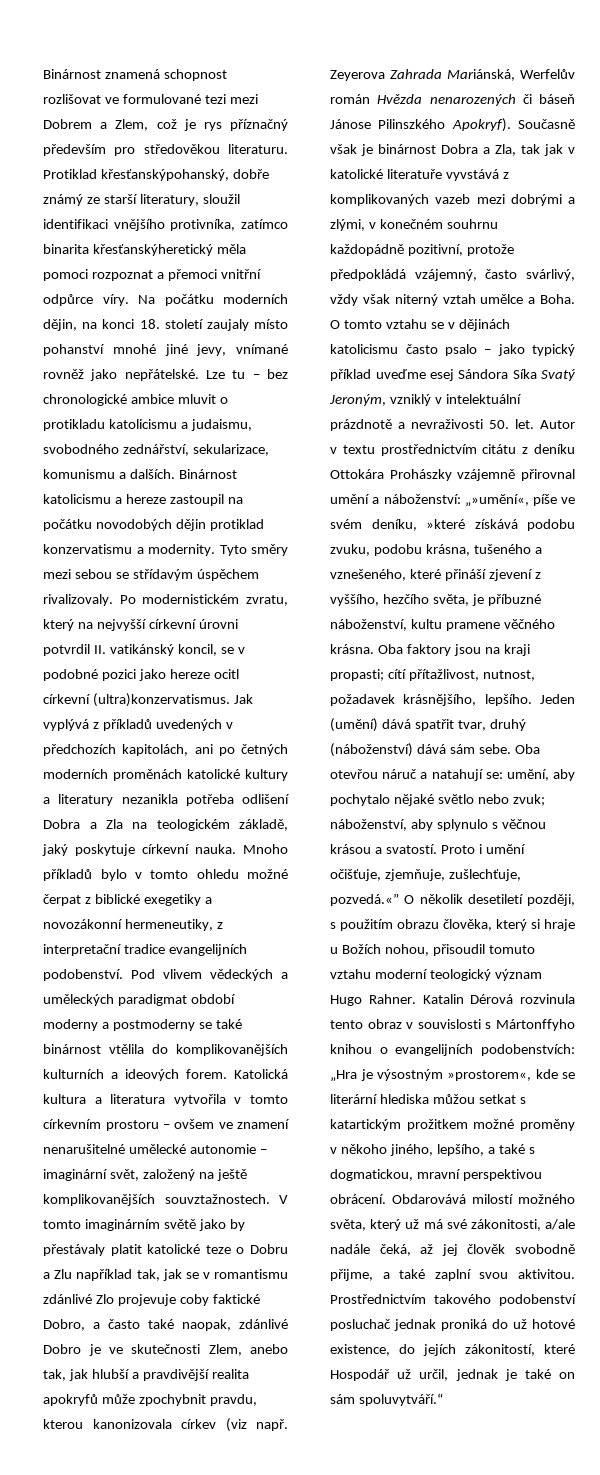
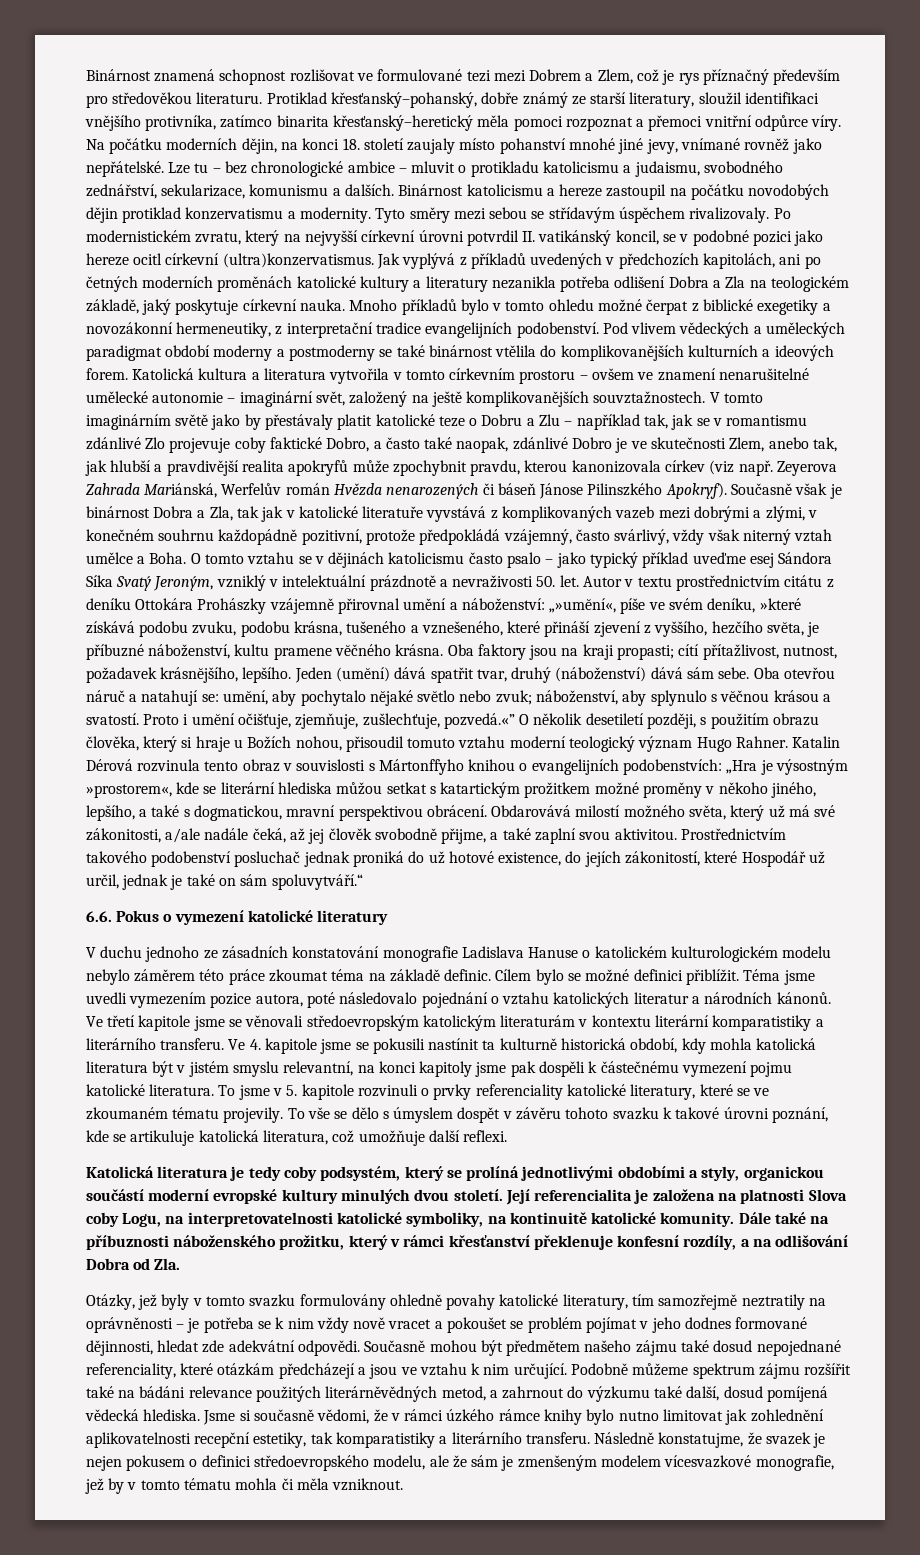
- Protiklad křesťanskýpohanský, dobře známý ze starší literatury, sloužil identifikaci vnějšího protivníka, zatímco binarita křesťanskýheretický měla pomoci rozpoznat a přemoci vnitřní odpůrce víry.
+ Protiklad křesťanský–pohanský, dobře známý ze starší literatury, sloužil identifikaci vnějšího protivníka, zatímco binarita křesťanský–heretický měla pomoci rozpoznat a přemoci vnitřní odpůrce víry.
- Lze tu – bez chronologické ambice mluvit o protikladu katolicismu a judaismu, svobodného zednářství, sekularizace, komunismu a dalších.
+ Lze tu – bez chronologické ambice – mluvit o protikladu katolicismu a judaismu, svobodného zednářství, sekularizace, komunismu a dalších.
- V tomto imaginárním světě jako by přestávaly platit katolické teze o Dobru a Zlu například tak, jak se v romantismu zdánlivé Zlo projevuje coby faktické Dobro, a často také naopak, zdánlivé Dobro je ve skutečnosti Zlem, anebo tak, jak hlubší a pravdivější realita apokryfů může zpochybnit pravdu, kterou kanonizovala církev (viz např.
+ V tomto imaginárním světě jako by přestávaly platit katolické teze o Dobru a Zlu – například tak, jak se v romantismu zdánlivé Zlo projevuje coby faktické Dobro, a často také naopak, zdánlivé Dobro je ve skutečnosti Zlem, anebo tak, jak hlubší a pravdivější realita apokryfů může zpochybnit pravdu, kterou kanonizovala církev (viz např.
+ 6.6. Pokus o vymezení katolické literatury
+ V duchu jednoho ze zásadních konstatování monografie Ladislava Hanuse o katolickém kulturologickém modelu nebylo záměrem této práce zkoumat téma na základě definic. Cílem bylo se možné definici přiblížit. Téma jsme uvedli vymezením pozice autora, poté následovalo pojednání o vztahu katolických literatur a národních kánonů. Ve třetí kapitole jsme se věnovali středoevropským katolickým literaturám v kontextu literární komparatistiky a literárního transferu. Ve 4. kapitole jsme se pokusili nastínit ta kulturně historická období, kdy mohla katolická literatura být v jistém smyslu relevantní, na konci kapitoly jsme pak dospěli k částečnému vymezení pojmu katolické literatura. To jsme v 5. kapitole rozvinuli o prvky referenciality katolické literatury, které se ve zkoumaném tématu projevily. To vše se dělo s úmyslem dospět v závěru tohoto svazku k takové úrovni poznání, kde se artikuluje katolická literatura, což umožňuje další reflexi.
+ Katolická literatura je tedy coby podsystém, který se prolíná jednotlivými obdobími a styly, organickou součástí moderní evropské kultury minulých dvou století. Její referencialita je založena na platnosti Slova coby Logu, na interpretovatelnosti katolické symboliky, na kontinuitě katolické komunity. Dále také na příbuznosti náboženského prožitku, který v rámci křesťanství překlenuje konfesní rozdíly, a na odlišování Dobra od Zla.
+ Otázky, jež byly v tomto svazku formulovány ohledně povahy katolické literatury, tím samozřejmě neztratily na oprávněnosti – je potřeba se k nim vždy nově vracet a pokoušet se problém pojímat v jeho dodnes formované dějinnosti, hledat zde adekvátní odpovědi. Současně mohou být předmětem našeho zájmu také dosud nepojednané referenciality, které otázkám předcházejí a jsou ve vztahu k nim určující. Podobně můžeme spektrum zájmu rozšířit také na bádáni relevance použitých literárněvědných metod, a zahrnout do výzkumu také další, dosud pomíjená vědecká hlediska. Jsme si současně vědomi, že v rámci úzkého rámce knihy bylo nutno limitovat jak zohlednění aplikovatelnosti recepční estetiky, tak komparatistiky a literárního transferu. Následně konstatujme, že svazek je nejen pokusem o definici středoevropského modelu, ale že sám je zmenšeným modelem vícesvazkové monografie, jež by v tomto tématu mohla či měla vzniknout.

